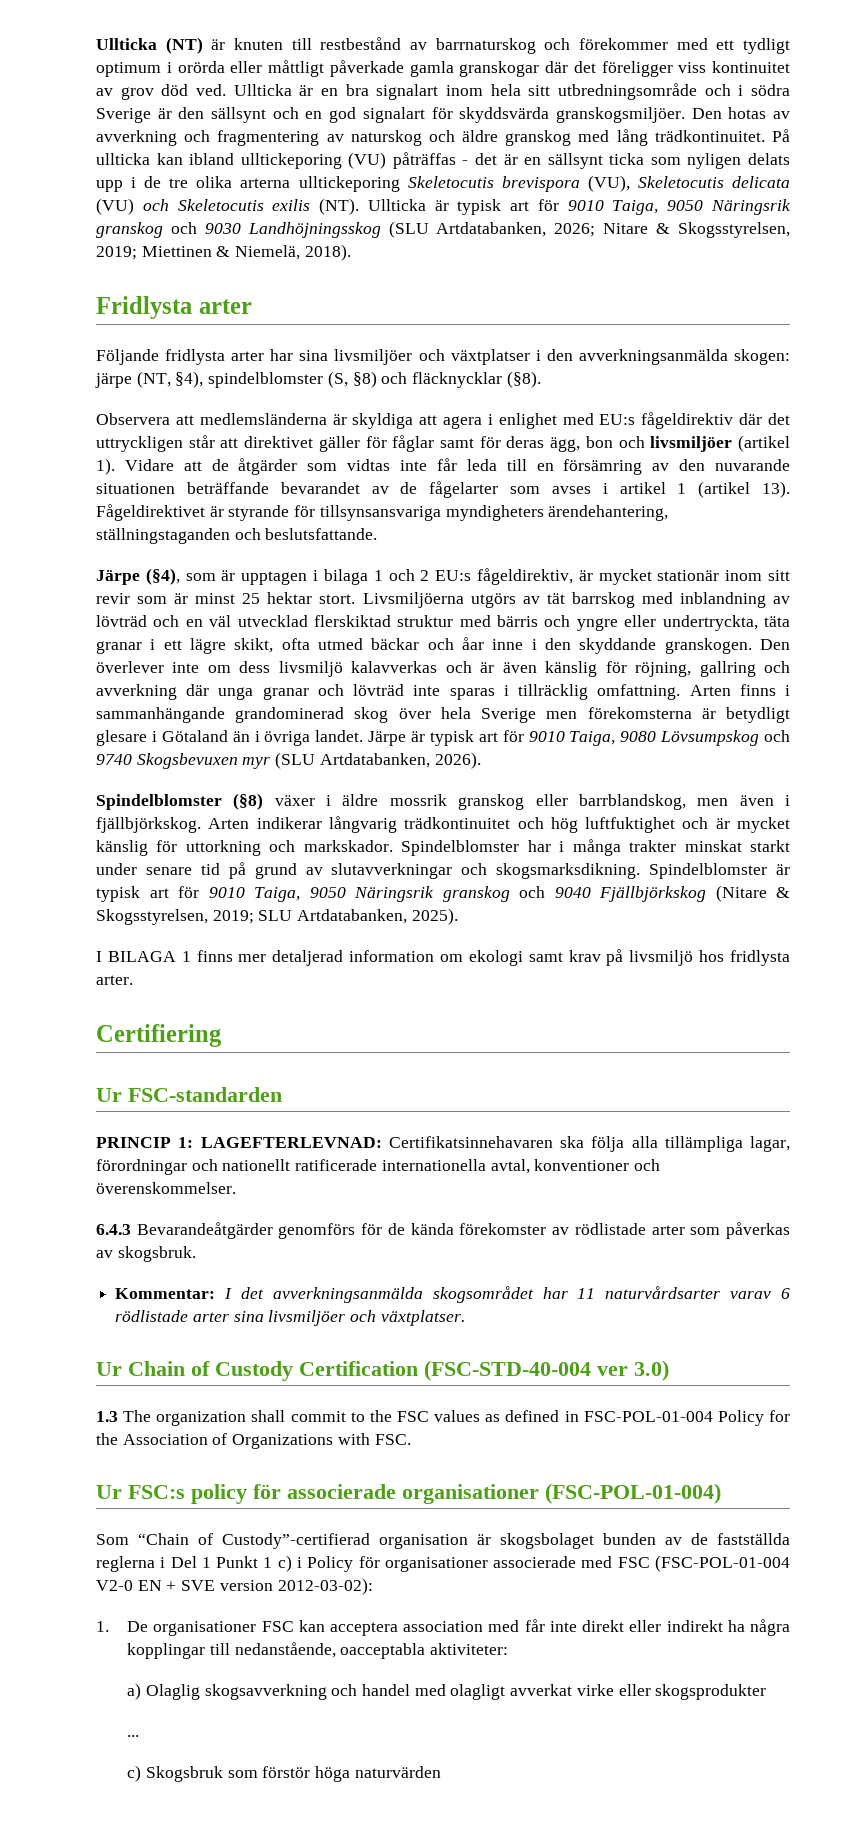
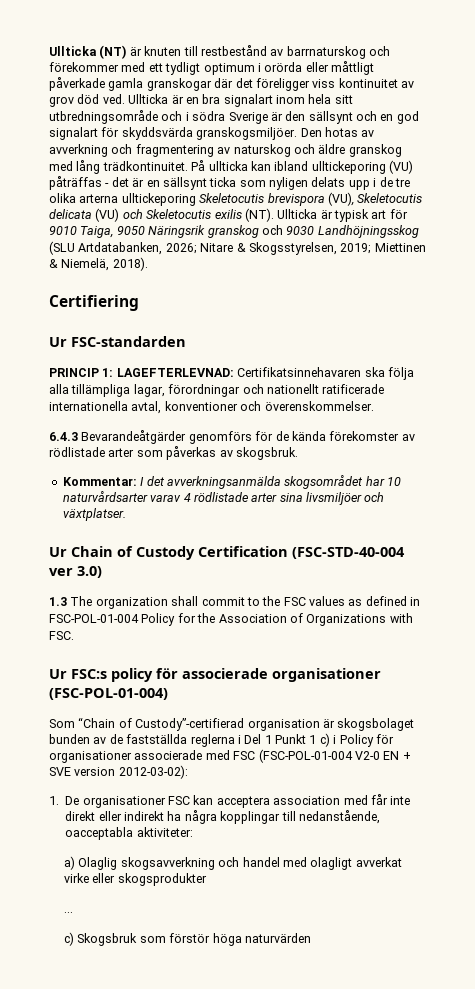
- Fridlysta arter
- Följande fridlysta arter har sina livsmiljöer och växtplatser i den avverkningsanmälda skogen: järpe (NT, §4), spindelblomster (S, §8) och fläcknycklar (§8).
- Observera att medlemsländerna är skyldiga att agera i enlighet med EU:s fågeldirektiv där det uttryckligen står att direktivet gäller för fåglar samt för deras ägg, bon och livsmiljöer (artikel 1). Vidare att de åtgärder som vidtas inte får leda till en försämring av den nuvarande situationen beträffande bevarandet av de fågelarter som avses i artikel 1 (artikel 13). Fågeldirektivet är styrande för tillsynsansvariga myndigheters ärendehantering, ställningstaganden och beslutsfattande.
- Järpe (§4), som är upptagen i bilaga 1 och 2 EU:s fågeldirektiv, är mycket stationär inom sitt revir som är minst 25 hektar stort. Livsmiljöerna utgörs av tät barrskog med inblandning av lövträd och en väl utvecklad flerskiktad struktur med bärris och yngre eller undertryckta, täta granar i ett lägre skikt, ofta utmed bäckar och åar inne i den skyddande granskogen. Den överlever inte om dess livsmiljö kalavverkas och är även känslig för röjning, gallring och avverkning där unga granar och lövträd inte sparas i tillräcklig omfattning. Arten finns i sammanhängande grandominerad skog över hela Sverige men förekomsterna är betydligt glesare i Götaland än i övriga landet. Järpe är typisk art för 9010 Taiga, 9080 Lövsumpskog och 9740 Skogsbevuxen myr (SLU Artdatabanken, 2026).
- Spindelblomster (§8) växer i äldre mossrik granskog eller barrblandskog, men även i fjällbjörkskog. Arten indikerar långvarig trädkontinuitet och hög luftfuktighet och är mycket känslig för uttorkning och markskador. Spindelblomster har i många trakter minskat starkt under senare tid på grund av slutavverkningar och skogsmarksdikning. Spindelblomster är typisk art för 9010 Taiga, 9050 Näringsrik granskog och 9040 Fjällbjörkskog (Nitare & Skogsstyrelsen, 2019; SLU Artdatabanken, 2025).
- I BILAGA 1 finns mer detaljerad information om ekologi samt krav på livsmiljö hos fridlysta arter.
- Kommentar: I det avverkningsanmälda skogsområdet har 11 naturvårdsarter varav 6 rödlistade arter sina livsmiljöer och växtplatser.
+ Kommentar: I det avverkningsanmälda skogsområdet har 10 naturvårdsarter varav 4 rödlistade arter sina livsmiljöer och växtplatser.

